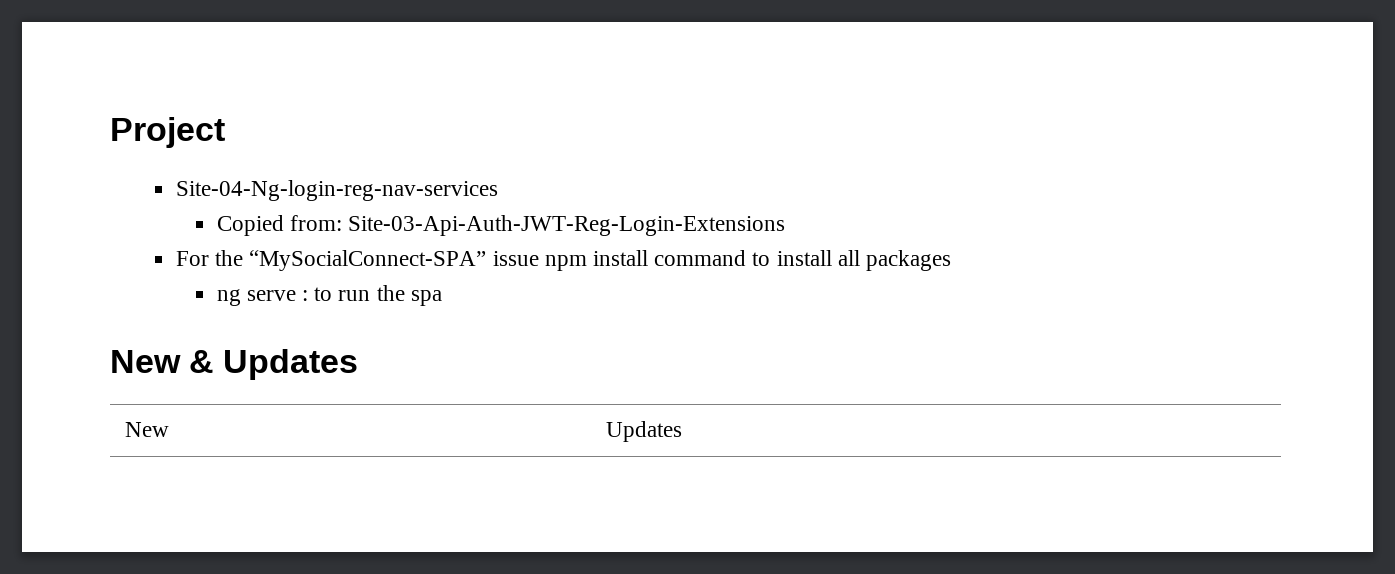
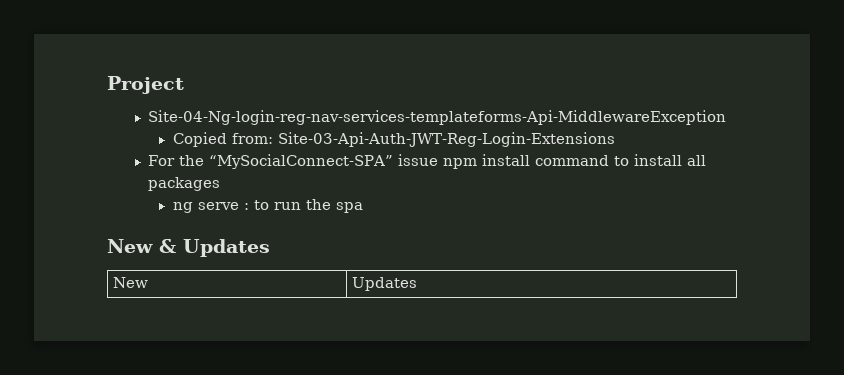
- Site-04-Ng-login-reg-nav-services
+ Site-04-Ng-login-reg-nav-services-templateforms-Api-MiddlewareException

